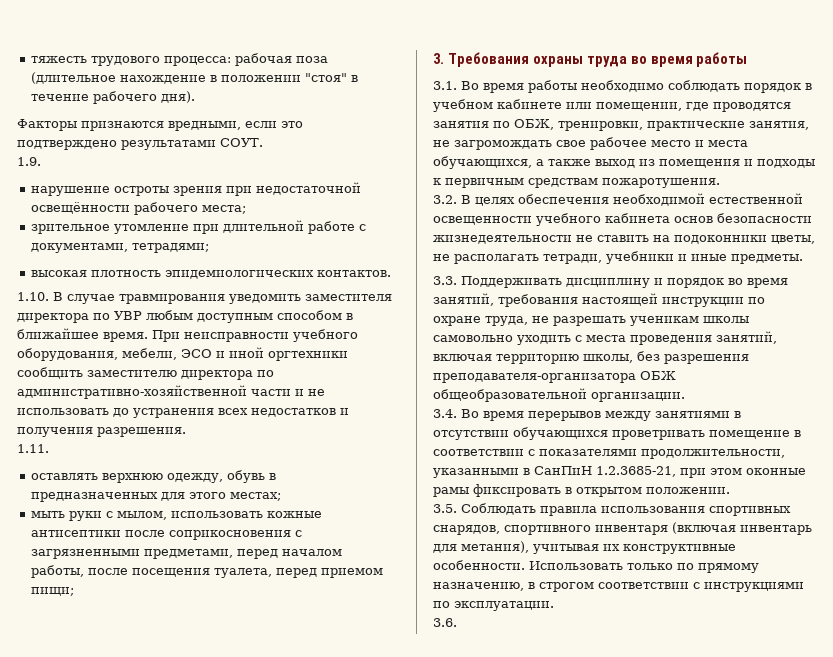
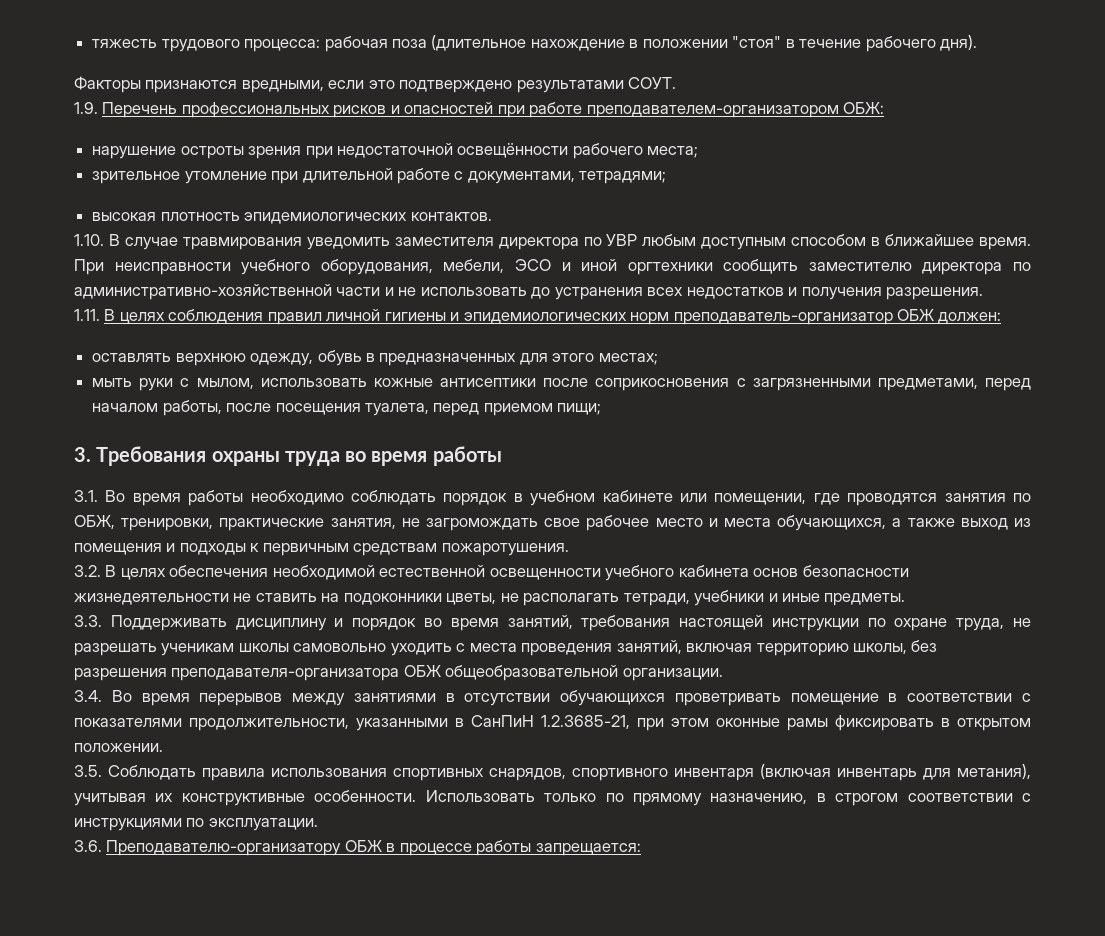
- 1.9.
+ 1.9. Перечень профессиональных рисков и опасностей при работе преподавателем-организатором ОБЖ:
- 1.11.
+ 1.11. В целях соблюдения правил личной гигиены и эпидемиологических норм преподаватель-организатор ОБЖ должен:
- 3.6.
+ 3.6. Преподавателю-организатору ОБЖ в процессе работы запрещается:

